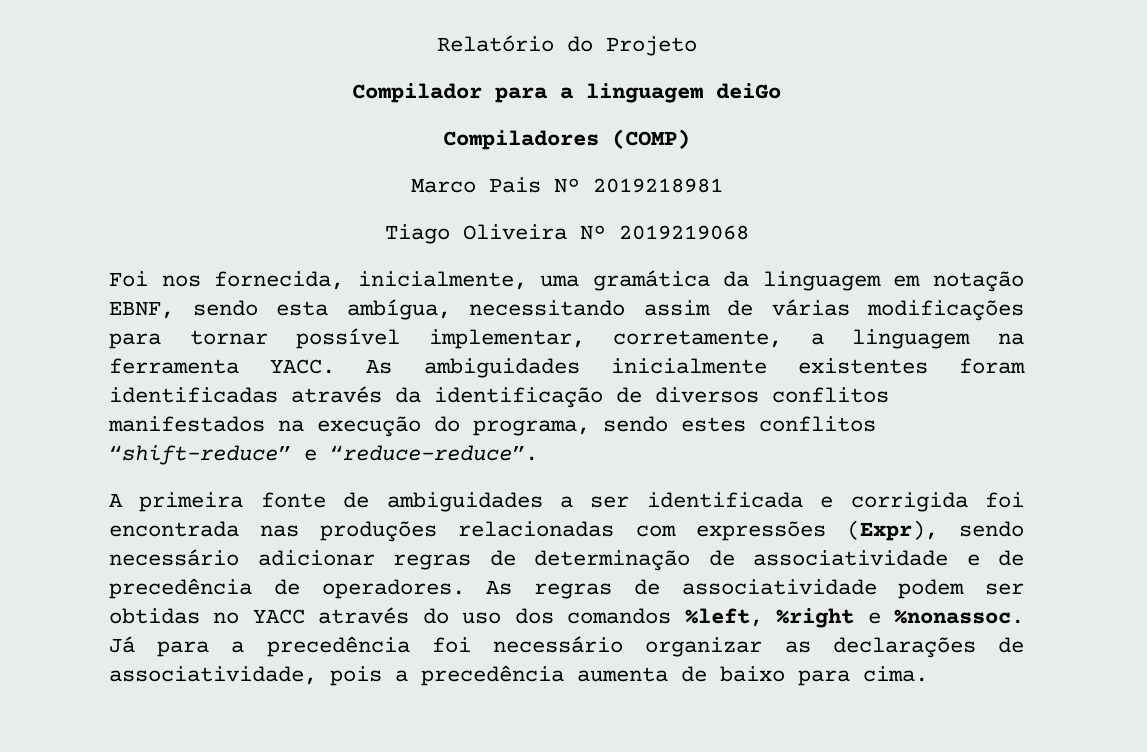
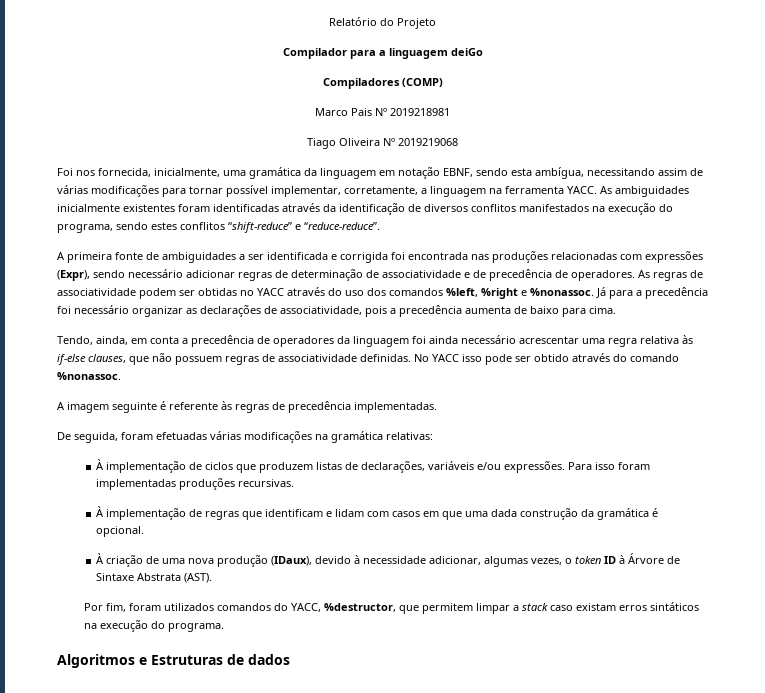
+ Tendo, ainda, em conta a precedência de operadores da linguagem foi ainda necessário acrescentar uma regra relativa às if-else clauses, que não possuem regras de associatividade definidas. No YACC isso pode ser obtido através do comando %nonassoc.
+ A imagem seguinte é referente às regras de precedência implementadas.
+ De seguida, foram efetuadas várias modificações na gramática relativas:
+ À implementação de ciclos que produzem listas de declarações, variáveis e/ou expressões. Para isso foram implementadas produções recursivas.
+ À implementação de regras que identificam e lidam com casos em que uma dada construção da gramática é opcional.
+ À criação de uma nova produção (IDaux), devido à necessidade adicionar, algumas vezes, o token ID à Árvore de Sintaxe Abstrata (AST).
+ Por fim, foram utilizados comandos do YACC, %destructor, que permitem limpar a stack caso existam erros sintáticos na execução do programa.
+ Algoritmos e Estruturas de dados

